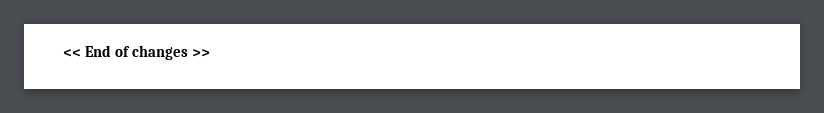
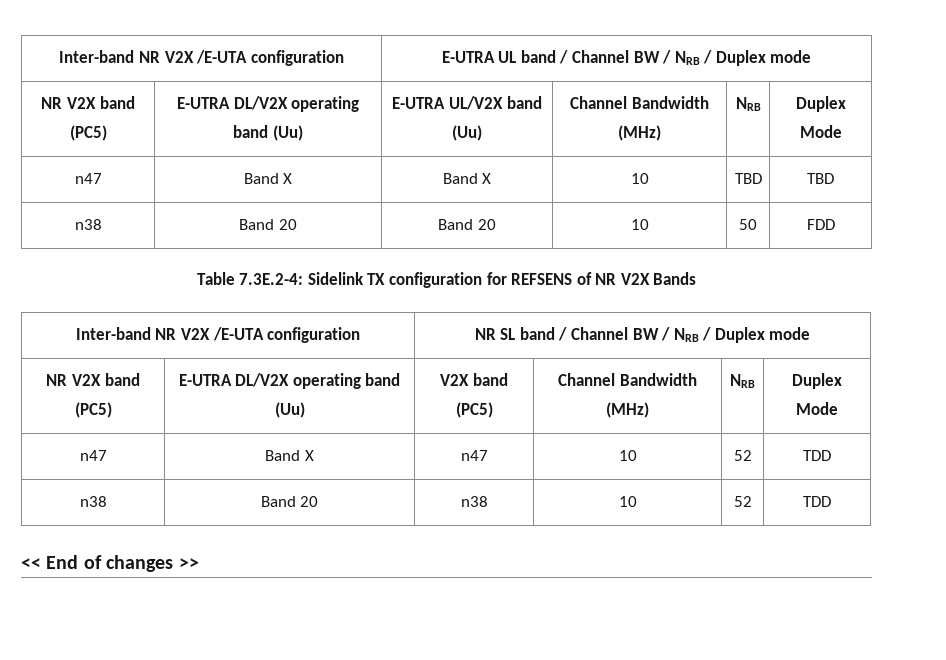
+ Inter-band NR V2X /E-UTA configuration | E-UTRA UL band / Channel BW / NRB / Duplex mode
+ NR V2X band (PC5) | E-UTRA DL/V2X operating band (Uu) | E-UTRA UL/V2X band (Uu) | Channel Bandwidth (MHz) | NRB | Duplex Mode
+ n47 | Band X | Band X | 10 | TBD | TBD
+ n38 | Band 20 | Band 20 | 10 | 50 | FDD
+ Table 7.3E.2-4: Sidelink TX configuration for REFSENS of NR V2X Bands
+ Inter-band NR V2X /E-UTA configuration | NR SL band / Channel BW / NRB / Duplex mode
+ NR V2X band (PC5) | E-UTRA DL/V2X operating band (Uu) | V2X band (PC5) | Channel Bandwidth (MHz) | NRB | Duplex Mode
+ n47 | Band X | n47 | 10 | 52 | TDD
+ n38 | Band 20 | n38 | 10 | 52 | TDD

